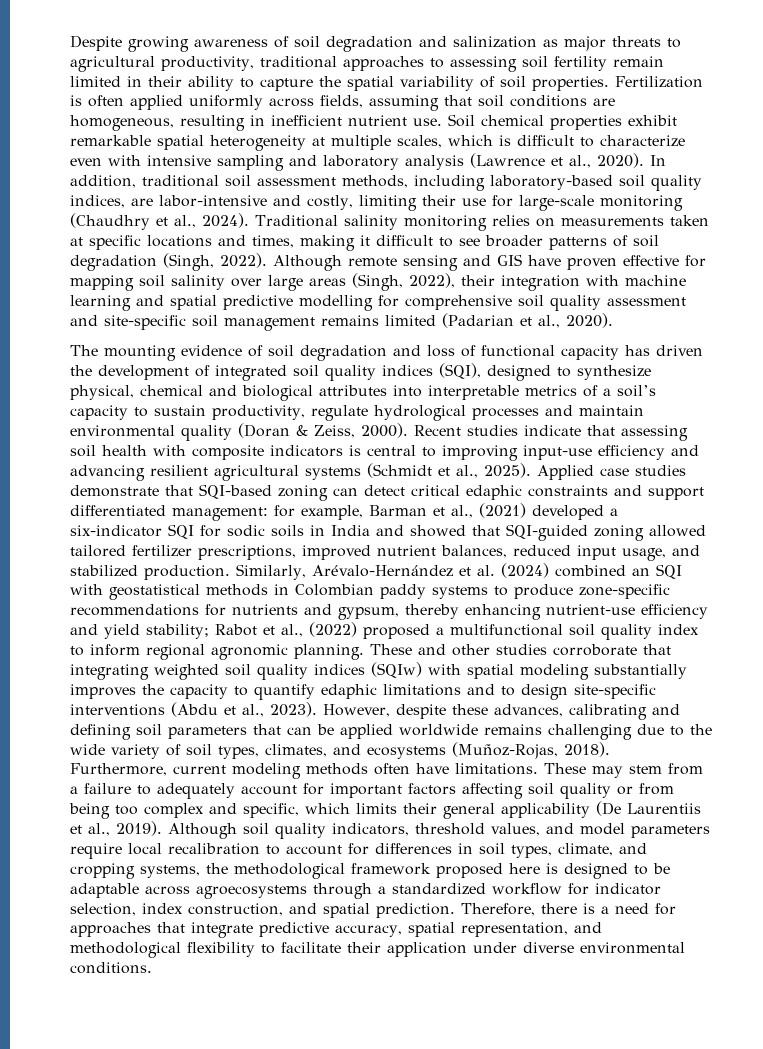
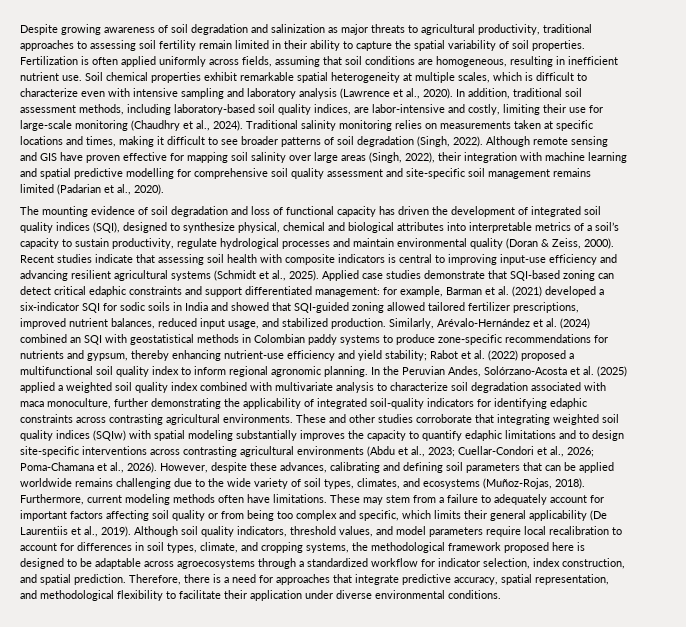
- Applied case studies demonstrate that SQI-based zoning can detect critical edaphic constraints and support differentiated management: for example, Barman et al., (2021) developed a six-indicator SQI for sodic soils in India and showed that SQI-guided zoning allowed tailored fertilizer prescriptions, improved nutrient balances, reduced input usage, and stabilized production.
+ Applied case studies demonstrate that SQI-based zoning can detect critical edaphic constraints and support differentiated management: for example, Barman et al. (2021) developed a six-indicator SQI for sodic soils in India and showed that SQI-guided zoning allowed tailored fertilizer prescriptions, improved nutrient balances, reduced input usage, and stabilized production.
- Similarly, Arévalo-Hernández et al. (2024) combined an SQI with geostatistical methods in Colombian paddy systems to produce zone-specific recommendations for nutrients and gypsum, thereby enhancing nutrient-use efficiency and yield stability; Rabot et al., (2022) proposed a multifunctional soil quality index to inform regional agronomic planning.
+ Similarly, Arévalo-Hernández et al. (2024) combined an SQI with geostatistical methods in Colombian paddy systems to produce zone-specific recommendations for nutrients and gypsum, thereby enhancing nutrient-use efficiency and yield stability; Rabot et al. (2022) proposed a multifunctional soil quality index to inform regional agronomic planning.
+ In the Peruvian Andes, Solórzano-Acosta et al. (2025) applied a weighted soil quality index combined with multivariate analysis to characterize soil degradation associated with maca monoculture, further demonstrating the applicability of integrated soil-quality indicators for identifying edaphic constraints across contrasting agricultural environments.
- These and other studies corroborate that integrating weighted soil quality indices (SQIw) with spatial modeling substantially improves the capacity to quantify edaphic limitations and to design site-specific interventions (Abdu et al., 2023).
+ These and other studies corroborate that integrating weighted soil quality indices (SQIw) with spatial modeling substantially improves the capacity to quantify edaphic limitations and to design site-specific interventions across contrasting agricultural environments (Abdu et al., 2023; Cuellar-Condori et al., 2026; Poma-Chamana et al., 2026).

